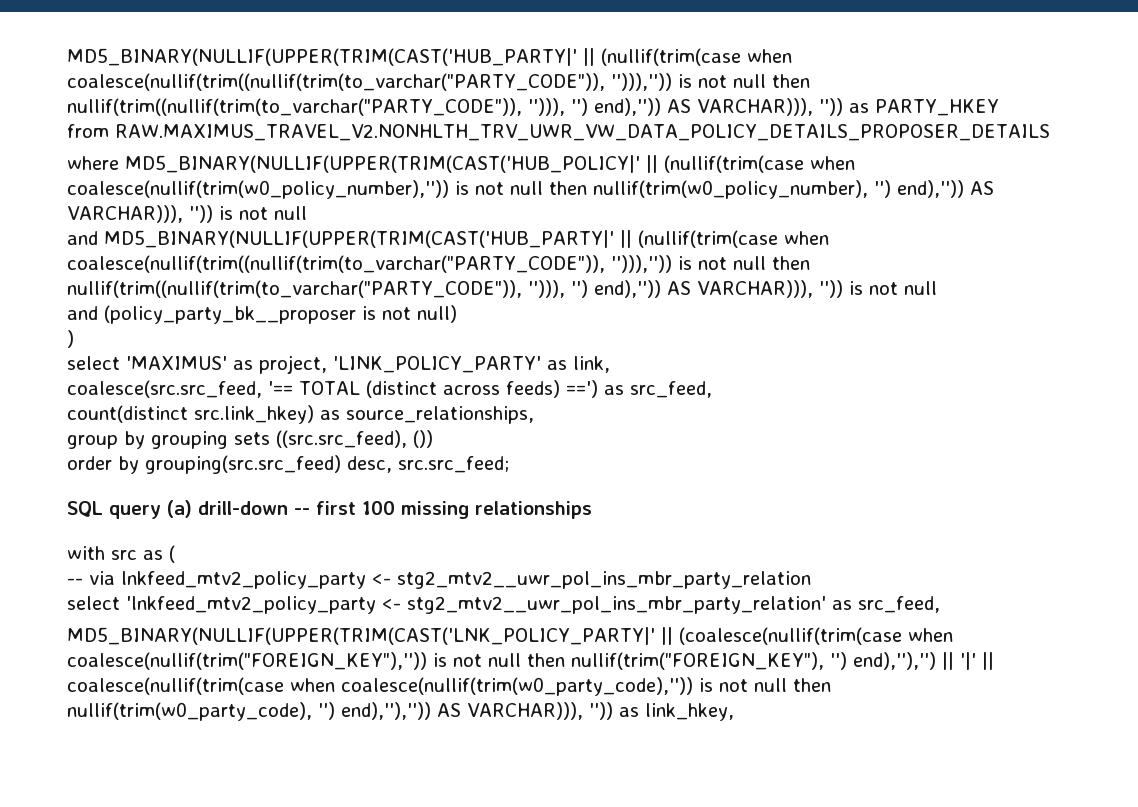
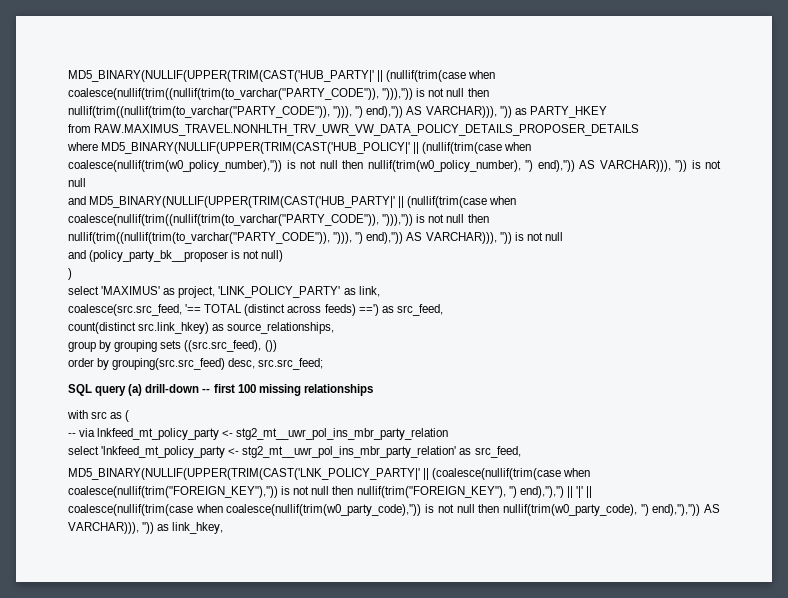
- from RAW.MAXIMUS_TRAVEL_V2.NONHLTH_TRV_UWR_VW_DATA_POLICY_DETAILS_PROPOSER_DETAILS
+ from RAW.MAXIMUS_TRAVEL.NONHLTH_TRV_UWR_VW_DATA_POLICY_DETAILS_PROPOSER_DETAILS
- -- via lnkfeed_mtv2_policy_party <- stg2_mtv2__uwr_pol_ins_mbr_party_relation
- select 'lnkfeed_mtv2_policy_party <- stg2_mtv2__uwr_pol_ins_mbr_party_relation' as src_feed,
+ -- via lnkfeed_mt_policy_party <- stg2_mt__uwr_pol_ins_mbr_party_relation
+ select 'lnkfeed_mt_policy_party <- stg2_mt__uwr_pol_ins_mbr_party_relation' as src_feed,

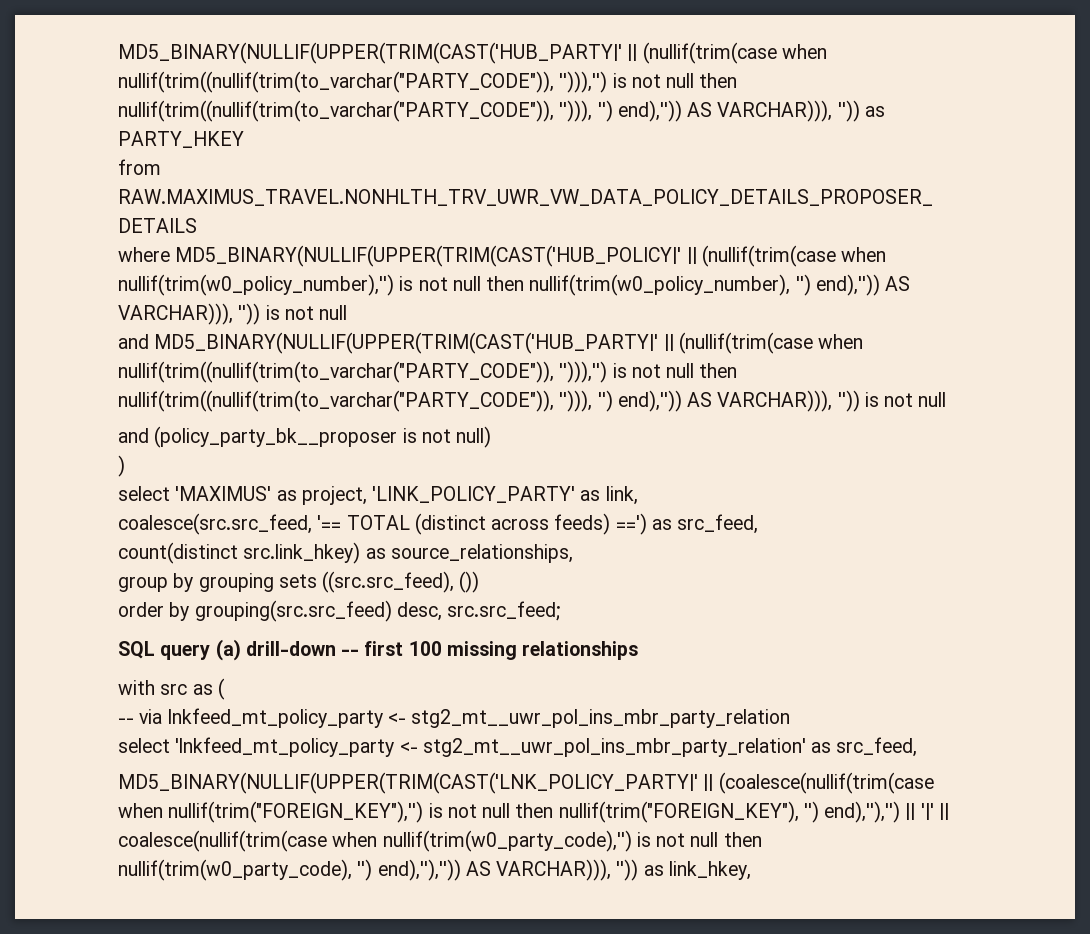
- MD5_BINARY(NULLIF(UPPER(TRIM(CAST('HUB_PARTY|' || (nullif(trim(case when coalesce(nullif(trim((nullif(trim(to_varchar("PARTY_CODE")), ''))),'')) is not null then nullif(trim((nullif(trim(to_varchar("PARTY_CODE")), ''))), '') end),'')) AS VARCHAR))), '')) as PARTY_HKEY
+ MD5_BINARY(NULLIF(UPPER(TRIM(CAST('HUB_PARTY|' || (nullif(trim(case when nullif(trim((nullif(trim(to_varchar("PARTY_CODE")), ''))),'') is not null then nullif(trim((nullif(trim(to_varchar("PARTY_CODE")), ''))), '') end),'')) AS VARCHAR))), '')) as PARTY_HKEY
- where MD5_BINARY(NULLIF(UPPER(TRIM(CAST('HUB_POLICY|' || (nullif(trim(case when coalesce(nullif(trim(w0_policy_number),'')) is not null then nullif(trim(w0_policy_number), '') end),'')) AS VARCHAR))), '')) is not null
+ where MD5_BINARY(NULLIF(UPPER(TRIM(CAST('HUB_POLICY|' || (nullif(trim(case when nullif(trim(w0_policy_number),'') is not null then nullif(trim(w0_policy_number), '') end),'')) AS VARCHAR))), '')) is not null
- and MD5_BINARY(NULLIF(UPPER(TRIM(CAST('HUB_PARTY|' || (nullif(trim(case when coalesce(nullif(trim((nullif(trim(to_varchar("PARTY_CODE")), ''))),'')) is not null then nullif(trim((nullif(trim(to_varchar("PARTY_CODE")), ''))), '') end),'')) AS VARCHAR))), '')) is not null
+ and MD5_BINARY(NULLIF(UPPER(TRIM(CAST('HUB_PARTY|' || (nullif(trim(case when nullif(trim((nullif(trim(to_varchar("PARTY_CODE")), ''))),'') is not null then nullif(trim((nullif(trim(to_varchar("PARTY_CODE")), ''))), '') end),'')) AS VARCHAR))), '')) is not null
- MD5_BINARY(NULLIF(UPPER(TRIM(CAST('LNK_POLICY_PARTY|' || (coalesce(nullif(trim(case when coalesce(nullif(trim("FOREIGN_KEY"),'')) is not null then nullif(trim("FOREIGN_KEY"), '') end),''),'') || '|' || coalesce(nullif(trim(case when coalesce(nullif(trim(w0_party_code),'')) is not null then nullif(trim(w0_party_code), '') end),''),'')) AS VARCHAR))), '')) as link_hkey,
+ MD5_BINARY(NULLIF(UPPER(TRIM(CAST('LNK_POLICY_PARTY|' || (coalesce(nullif(trim(case when nullif(trim("FOREIGN_KEY"),'') is not null then nullif(trim("FOREIGN_KEY"), '') end),''),'') || '|' || coalesce(nullif(trim(case when nullif(trim(w0_party_code),'') is not null then nullif(trim(w0_party_code), '') end),''),'')) AS VARCHAR))), '')) as link_hkey,

